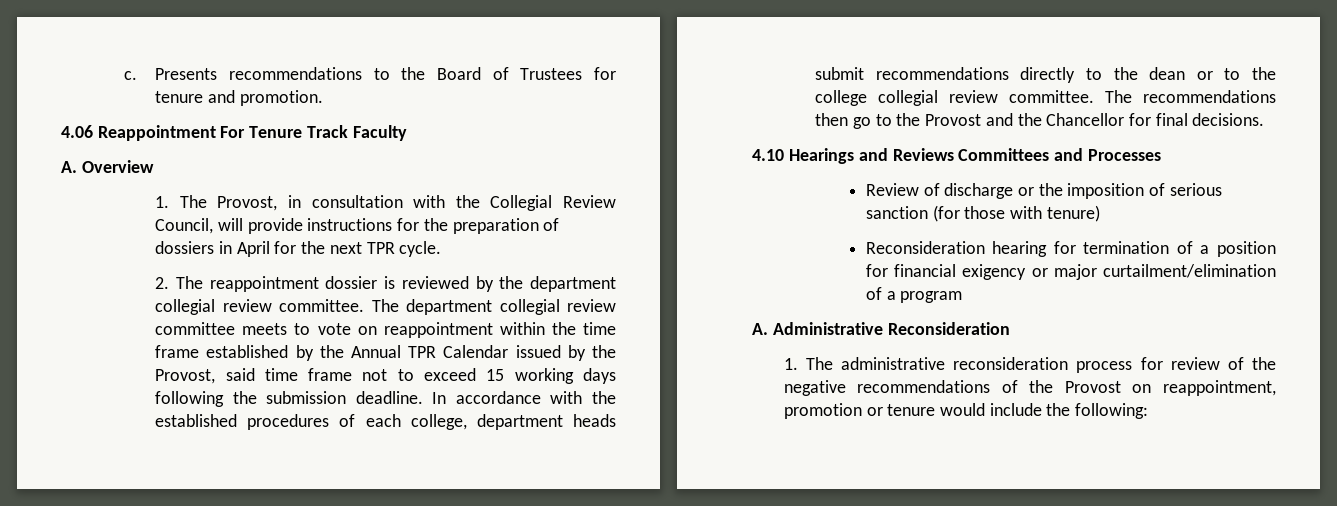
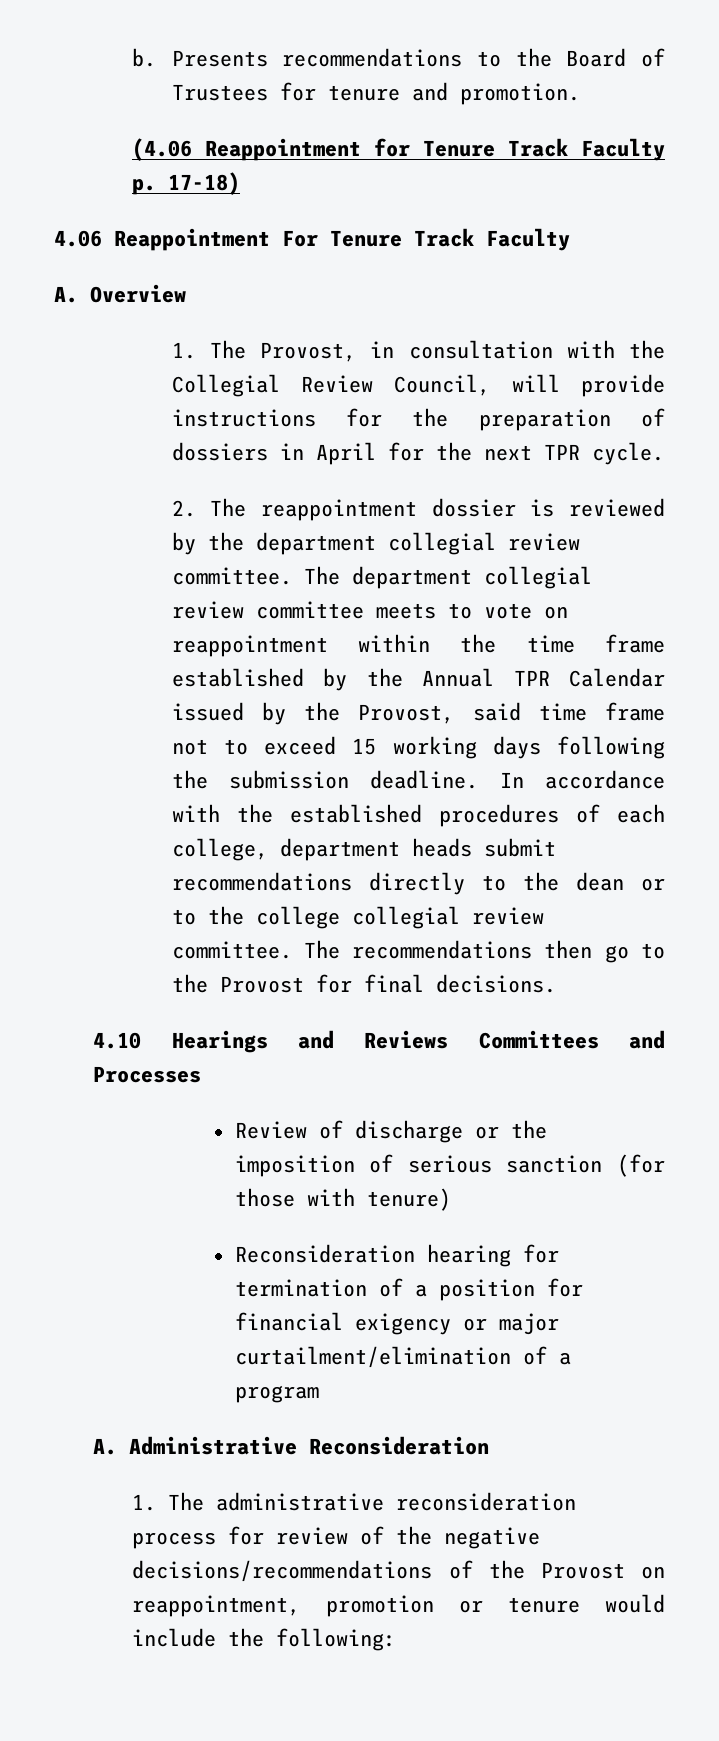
- c.
+ b.
+ (4.06 Reappointment for Tenure Track Faculty p. 17-18)
- The recommendations then go to the Provost and the Chancellor for final decisions.
+ The recommendations then go to the Provost for final decisions.
- 1. The administrative reconsideration process for review of the negative recommendations of the Provost on reappointment, promotion or tenure would include the following:
+ 1. The administrative reconsideration process for review of the negative decisions/recommendations of the Provost on reappointment, promotion or tenure would include the following:

